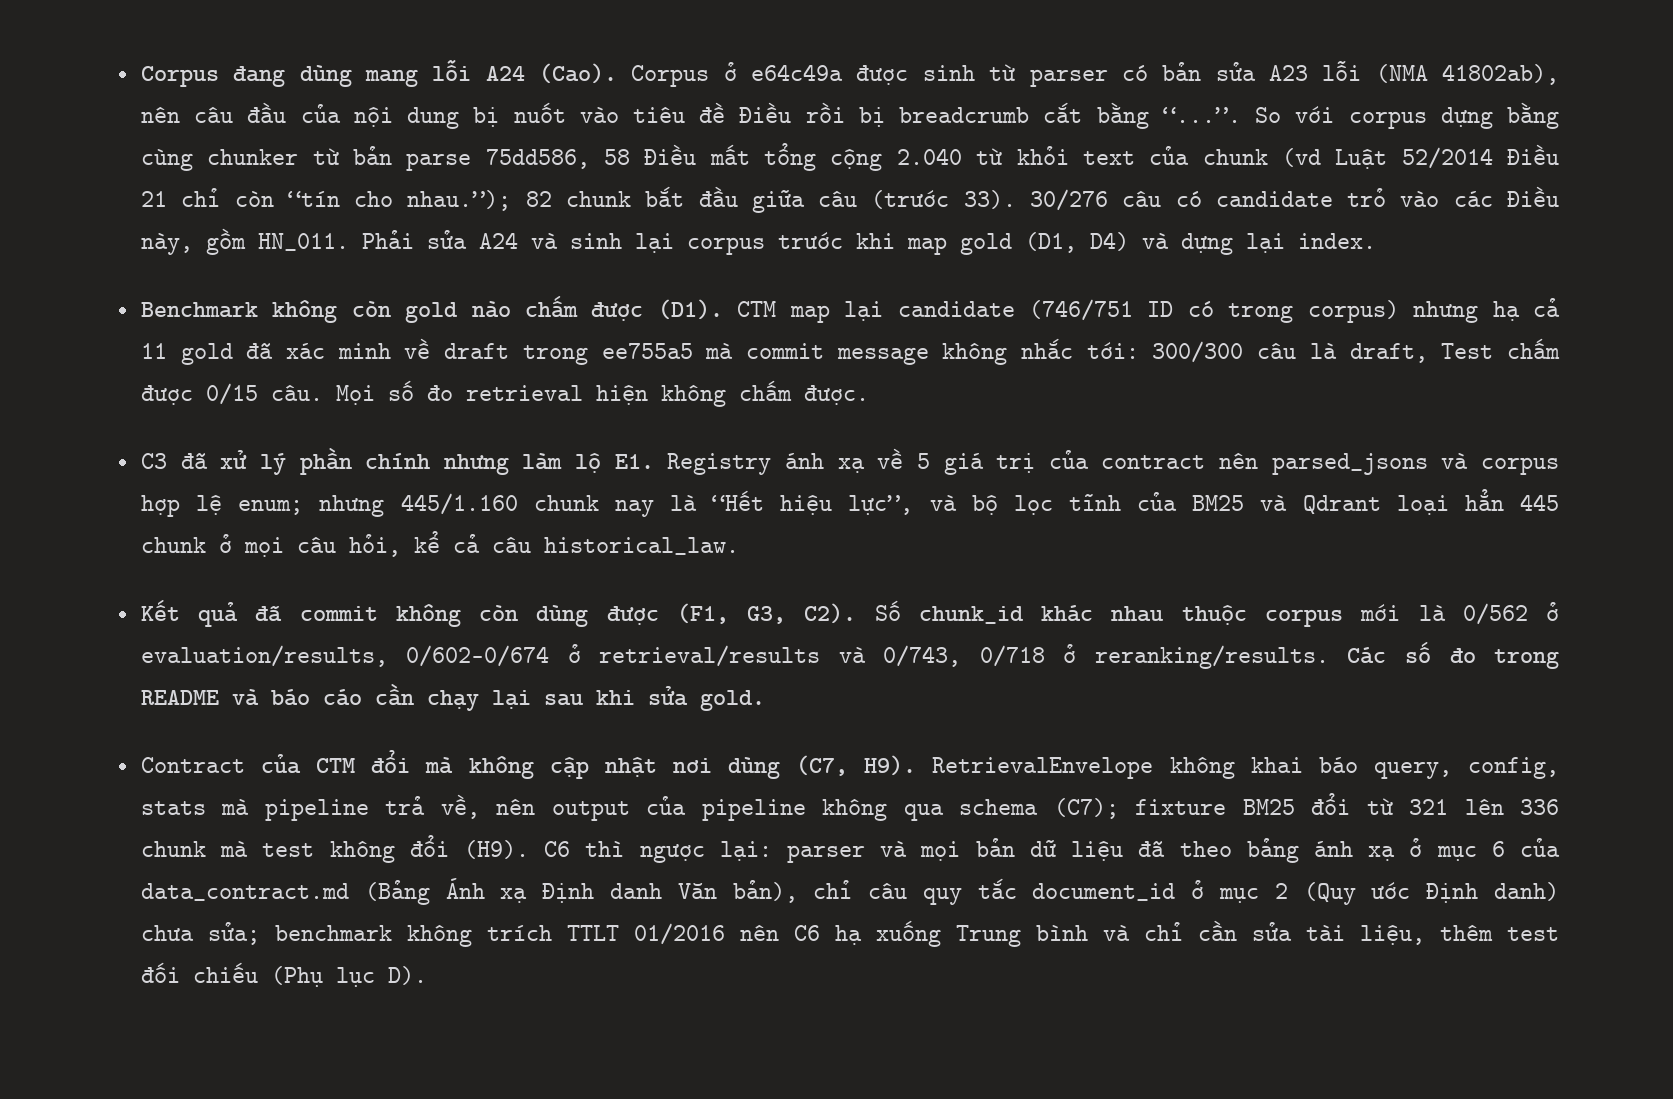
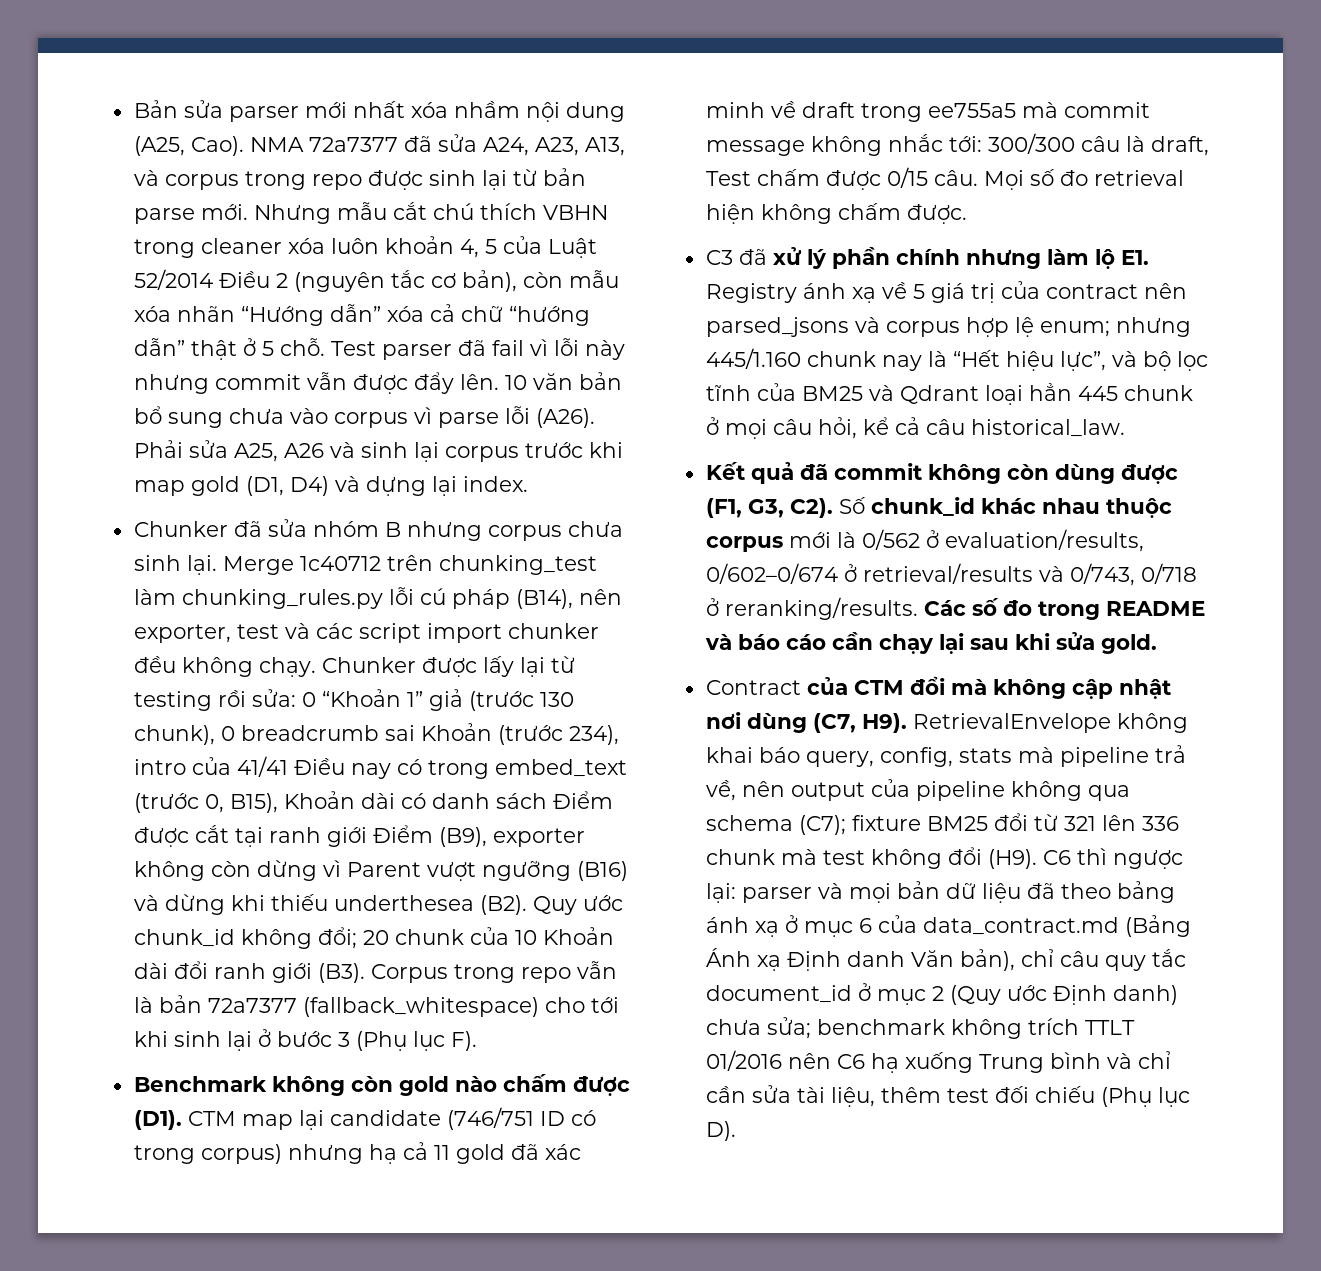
- Corpus đang dùng mang lỗi A24 (Cao). Corpus ở e64c49a được sinh từ parser có bản sửa A23 lỗi (NMA 41802ab), nên câu đầu của nội dung bị nuốt vào tiêu đề Điều rồi bị breadcrumb cắt bằng “...”. So với corpus dựng bằng cùng chunker từ bản parse 75dd586, 58 Điều mất tổng cộng 2.040 từ khỏi text của chunk (vd Luật 52/2014 Điều 21 chỉ còn “tín cho nhau.”); 82 chunk bắt đầu giữa câu (trước 33). 30/276 câu có candidate trỏ vào các Điều này, gồm HN_011. Phải sửa A24 và sinh lại corpus trước khi map gold (D1, D4) và dựng lại index.
+ Bản sửa parser mới nhất xóa nhầm nội dung (A25, Cao). NMA 72a7377 đã sửa A24, A23, A13, và corpus trong repo được sinh lại từ bản parse mới. Nhưng mẫu cắt chú thích VBHN trong cleaner xóa luôn khoản 4, 5 của Luật 52/2014 Điều 2 (nguyên tắc cơ bản), còn mẫu xóa nhãn “Hướng dẫn” xóa cả chữ “hướng dẫn” thật ở 5 chỗ. Test parser đã fail vì lỗi này nhưng commit vẫn được đẩy lên. 10 văn bản bổ sung chưa vào corpus vì parse lỗi (A26). Phải sửa A25, A26 và sinh lại corpus trước khi map gold (D1, D4) và dựng lại index.
+ Chunker đã sửa nhóm B nhưng corpus chưa sinh lại. Merge 1c40712 trên chunking_test làm chunking_rules.py lỗi cú pháp (B14), nên exporter, test và các script import chunker đều không chạy. Chunker được lấy lại từ testing rồi sửa: 0 “Khoản 1” giả (trước 130 chunk), 0 breadcrumb sai Khoản (trước 234), intro của 41/41 Điều nay có trong embed_text (trước 0, B15), Khoản dài có danh sách Điểm được cắt tại ranh giới Điểm (B9), exporter không còn dừng vì Parent vượt ngưỡng (B16) và dừng khi thiếu underthesea (B2). Quy ước chunk_id không đổi; 20 chunk của 10 Khoản dài đổi ranh giới (B3). Corpus trong repo vẫn là bản 72a7377 (fallback_whitespace) cho tới khi sinh lại ở bước 3 (Phụ lục F).

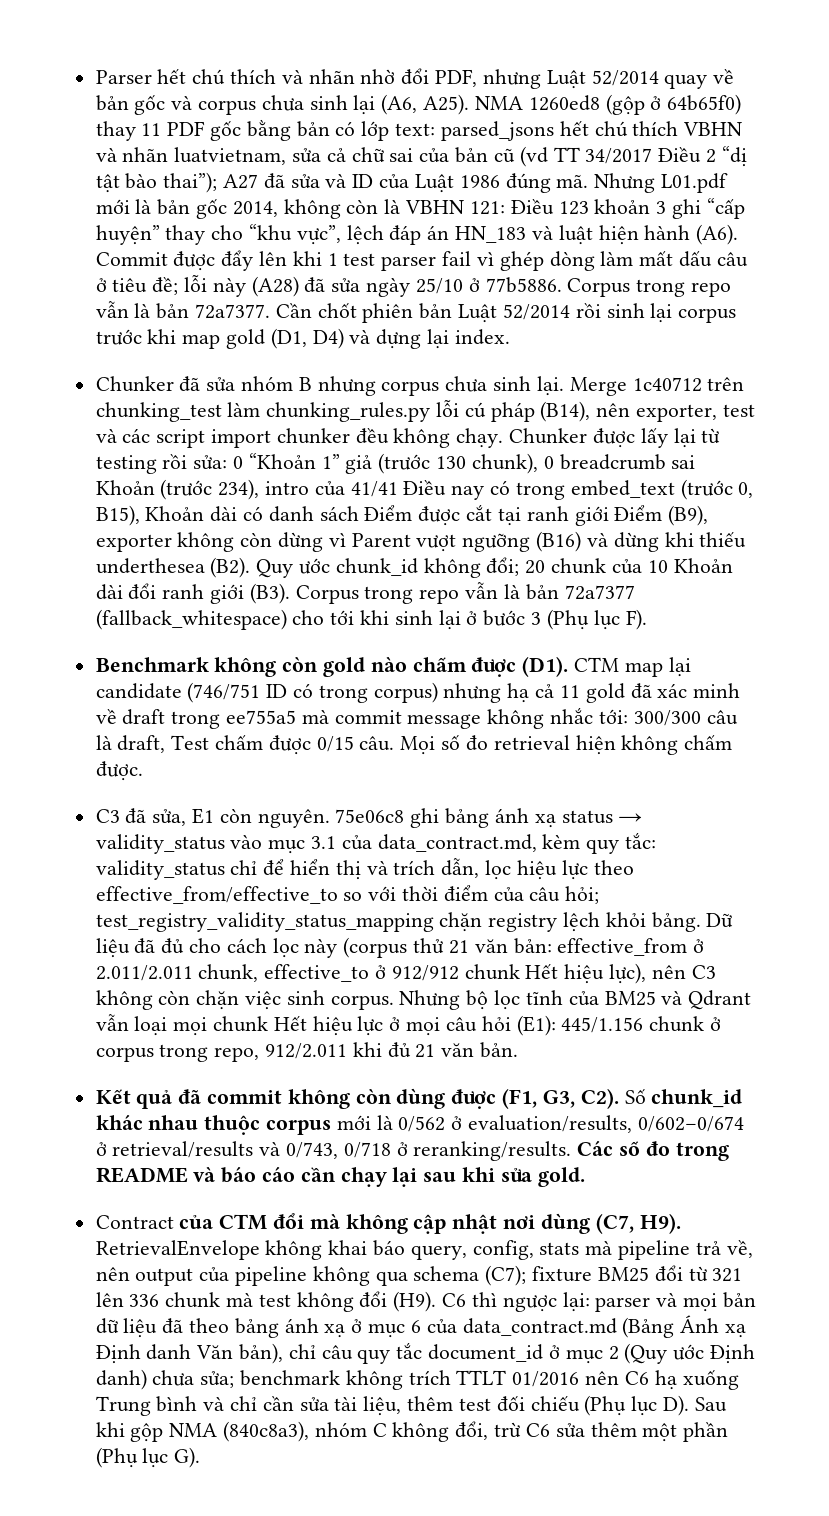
- Bản sửa parser mới nhất xóa nhầm nội dung (A25, Cao). NMA 72a7377 đã sửa A24, A23, A13, và corpus trong repo được sinh lại từ bản parse mới. Nhưng mẫu cắt chú thích VBHN trong cleaner xóa luôn khoản 4, 5 của Luật 52/2014 Điều 2 (nguyên tắc cơ bản), còn mẫu xóa nhãn “Hướng dẫn” xóa cả chữ “hướng dẫn” thật ở 5 chỗ. Test parser đã fail vì lỗi này nhưng commit vẫn được đẩy lên. 10 văn bản bổ sung chưa vào corpus vì parse lỗi (A26). Phải sửa A25, A26 và sinh lại corpus trước khi map gold (D1, D4) và dựng lại index.
+ Parser hết chú thích và nhãn nhờ đổi PDF, nhưng Luật 52/2014 quay về bản gốc và corpus chưa sinh lại (A6, A25). NMA 1260ed8 (gộp ở 64b65f0) thay 11 PDF gốc bằng bản có lớp text: parsed_jsons hết chú thích VBHN và nhãn luatvietnam, sửa cả chữ sai của bản cũ (vd TT 34/2017 Điều 2 “dị tật bào thai”); A27 đã sửa và ID của Luật 1986 đúng mã. Nhưng L01.pdf mới là bản gốc 2014, không còn là VBHN 121: Điều 123 khoản 3 ghi “cấp huyện” thay cho “khu vực”, lệch đáp án HN_183 và luật hiện hành (A6). Commit được đẩy lên khi 1 test parser fail vì ghép dòng làm mất dấu câu ở tiêu đề; lỗi này (A28) đã sửa ngày 25/10 ở 77b5886. Corpus trong repo vẫn là bản 72a7377. Cần chốt phiên bản Luật 52/2014 rồi sinh lại corpus trước khi map gold (D1, D4) và dựng lại index.
- C3 đã xử lý phần chính nhưng làm lộ E1. Registry ánh xạ về 5 giá trị của contract nên parsed_jsons và corpus hợp lệ enum; nhưng 445/1.160 chunk nay là “Hết hiệu lực”, và bộ lọc tĩnh của BM25 và Qdrant loại hẳn 445 chunk ở mọi câu hỏi, kể cả câu historical_law.
+ C3 đã sửa, E1 còn nguyên. 75e06c8 ghi bảng ánh xạ status → validity_status vào mục 3.1 của data_contract.md, kèm quy tắc: validity_status chỉ để hiển thị và trích dẫn, lọc hiệu lực theo effective_from/effective_to so với thời điểm của câu hỏi; test_registry_validity_status_mapping chặn registry lệch khỏi bảng. Dữ liệu đã đủ cho cách lọc này (corpus thử 21 văn bản: effective_from ở 2.011/2.011 chunk, effective_to ở 912/912 chunk Hết hiệu lực), nên C3 không còn chặn việc sinh corpus. Nhưng bộ lọc tĩnh của BM25 và Qdrant vẫn loại mọi chunk Hết hiệu lực ở mọi câu hỏi (E1): 445/1.156 chunk ở corpus trong repo, 912/2.011 khi đủ 21 văn bản.
- benchmark không trích TTLT 01/2016 nên C6 hạ xuống Trung bình và chỉ cần sửa tài liệu, thêm test đối chiếu (Phụ lục D).
+ benchmark không trích TTLT 01/2016 nên C6 hạ xuống Trung bình và chỉ cần sửa tài liệu, thêm test đối chiếu (Phụ lục D). Sau khi gộp NMA (840c8a3), nhóm C không đổi, trừ C6 sửa thêm một phần (Phụ lục G).

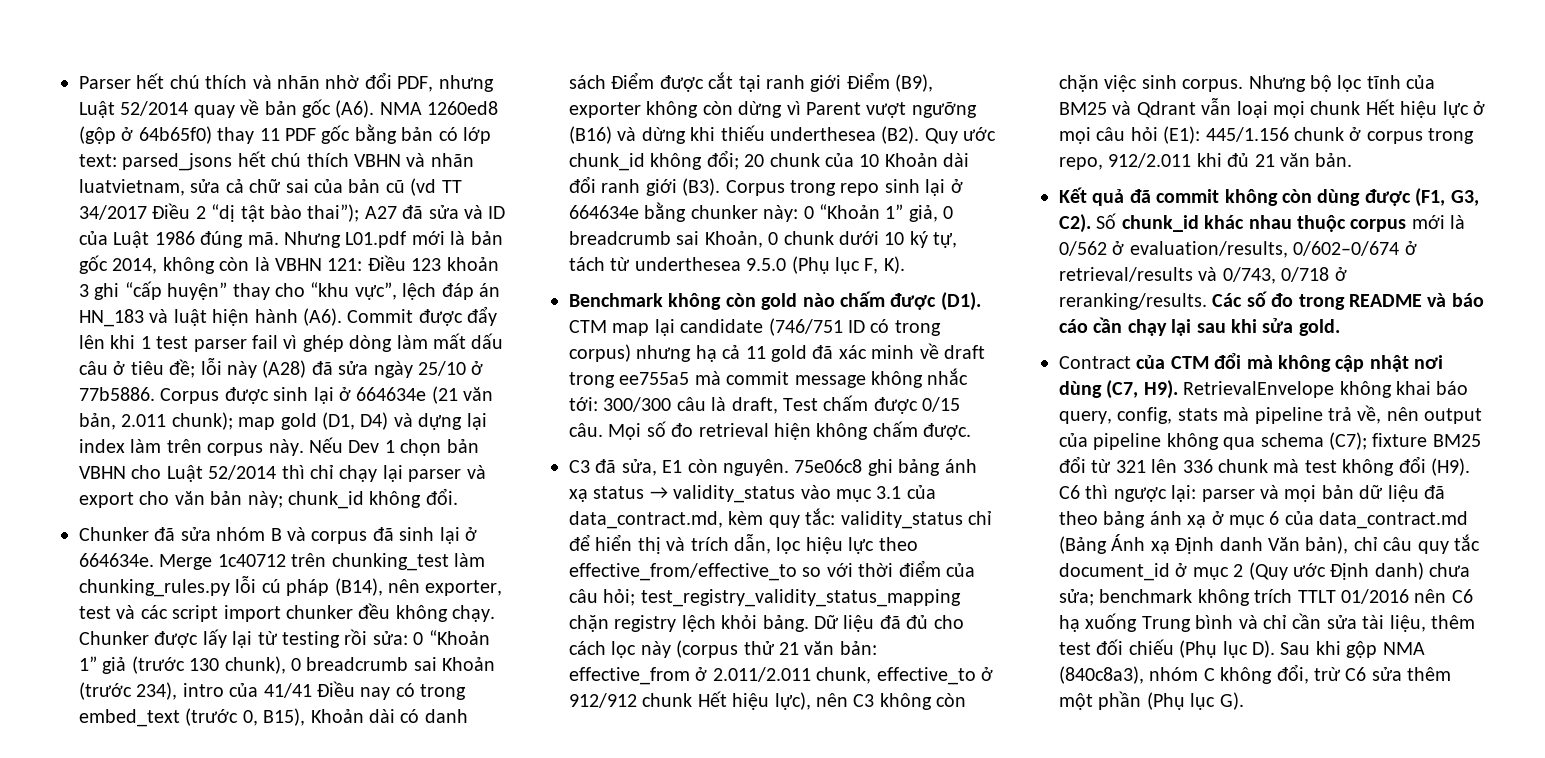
- Parser hết chú thích và nhãn nhờ đổi PDF, nhưng Luật 52/2014 quay về bản gốc và corpus chưa sinh lại (A6, A25). NMA 1260ed8 (gộp ở 64b65f0) thay 11 PDF gốc bằng bản có lớp text:
+ Parser hết chú thích và nhãn nhờ đổi PDF, nhưng Luật 52/2014 quay về bản gốc (A6). NMA 1260ed8 (gộp ở 64b65f0) thay 11 PDF gốc bằng bản có lớp text:
- Corpus trong repo vẫn là bản 72a7377. Cần chốt phiên bản Luật 52/2014 rồi sinh lại corpus trước khi map gold (D1, D4) và dựng lại index.
+ Corpus được sinh lại ở 664634e (21 văn bản, 2.011 chunk); map gold (D1, D4) và dựng lại index làm trên corpus này. Nếu Dev 1 chọn bản VBHN cho Luật 52/2014 thì chỉ chạy lại parser và export cho văn bản này; chunk_id không đổi.
- Chunker đã sửa nhóm B nhưng corpus chưa sinh lại.
+ Chunker đã sửa nhóm B và corpus đã sinh lại ở 664634e.
- 20 chunk của 10 Khoản dài đổi ranh giới (B3). Corpus trong repo vẫn là bản 72a7377 (fallback_whitespace) cho tới khi sinh lại ở bước 3 (Phụ lục F).
+ 20 chunk của 10 Khoản dài đổi ranh giới (B3). Corpus trong repo sinh lại ở 664634e bằng chunker này: 0 “Khoản 1” giả, 0 breadcrumb sai Khoản, 0 chunk dưới 10 ký tự, tách từ underthesea 9.5.0 (Phụ lục F, K).

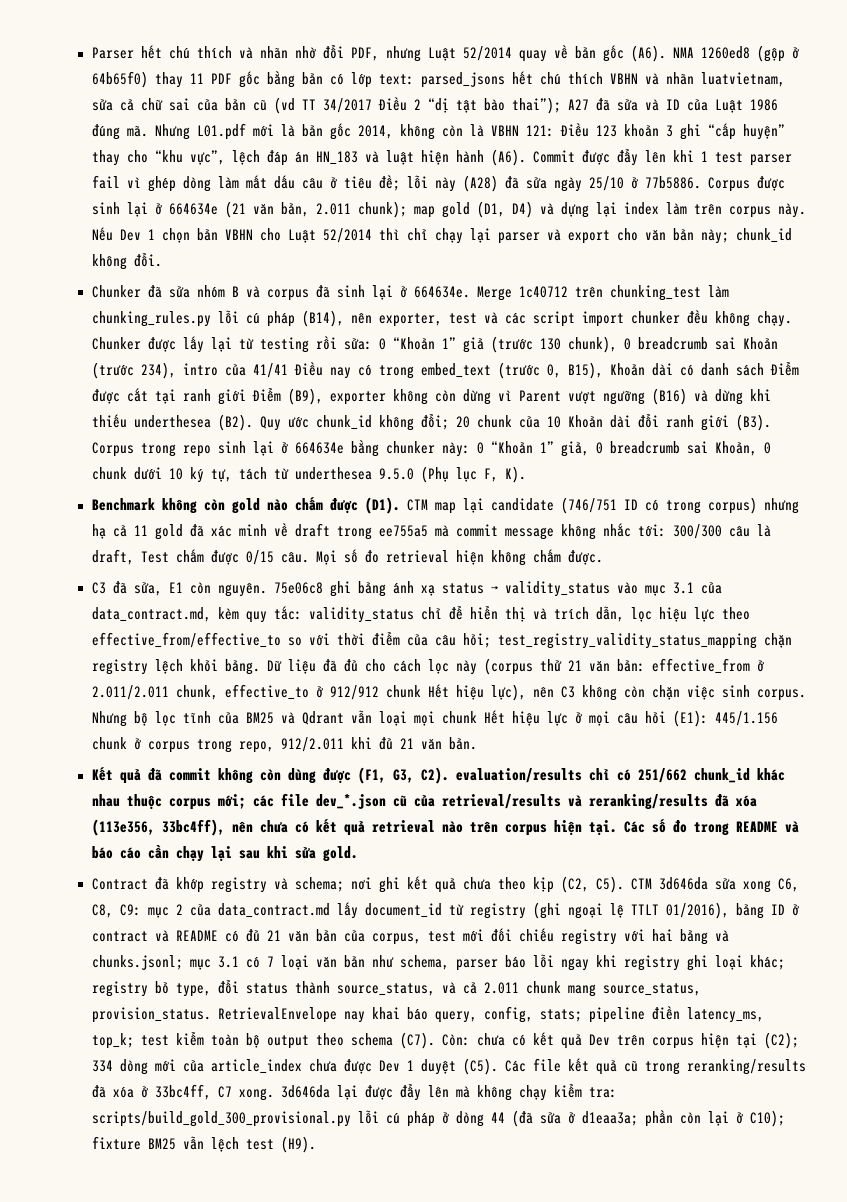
- Kết quả đã commit không còn dùng được (F1, G3, C2). Số chunk_id khác nhau thuộc corpus mới là 0/562 ở evaluation/results, 0/602–0/674 ở retrieval/results và 0/743, 0/718 ở reranking/results.
+ Kết quả đã commit không còn dùng được (F1, G3, C2). evaluation/results chỉ có 251/662 chunk_id khác nhau thuộc corpus mới; các file dev_*.json cũ của retrieval/results và reranking/results đã xóa (113e356, 33bc4ff), nên chưa có kết quả retrieval nào trên corpus hiện tại.
- Contract của CTM đổi mà không cập nhật nơi dùng (C7, H9). RetrievalEnvelope không khai báo query, config, stats mà pipeline trả về, nên output của pipeline không qua schema (C7); fixture BM25 đổi từ 321 lên 336 chunk mà test không đổi (H9). C6 thì ngược lại: parser và mọi bản dữ liệu đã theo bảng ánh xạ ở mục 6 của data_contract.md (Bảng Ánh xạ Định danh Văn bản), chỉ câu quy tắc document_id ở mục 2 (Quy ước Định danh) chưa sửa; benchmark không trích TTLT 01/2016 nên C6 hạ xuống Trung bình và chỉ cần sửa tài liệu, thêm test đối chiếu (Phụ lục D). Sau khi gộp NMA (840c8a3), nhóm C không đổi, trừ C6 sửa thêm một phần (Phụ lục G).
+ Contract đã khớp registry và schema; nơi ghi kết quả chưa theo kịp (C2, C5). CTM 3d646da sửa xong C6, C8, C9: mục 2 của data_contract.md lấy document_id từ registry (ghi ngoại lệ TTLT 01/2016), bảng ID ở contract và README có đủ 21 văn bản của corpus, test mới đối chiếu registry với hai bảng và chunks.jsonl; mục 3.1 có 7 loại văn bản như schema, parser báo lỗi ngay khi registry ghi loại khác; registry bỏ type, đổi status thành source_status, và cả 2.011 chunk mang source_status, provision_status. RetrievalEnvelope nay khai báo query, config, stats; pipeline điền latency_ms, top_k; test kiểm toàn bộ output theo schema (C7). Còn: chưa có kết quả Dev trên corpus hiện tại (C2); 334 dòng mới của article_index chưa được Dev 1 duyệt (C5). Các file kết quả cũ trong reranking/results đã xóa ở 33bc4ff, C7 xong. 3d646da lại được đẩy lên mà không chạy kiểm tra: scripts/build_gold_300_provisional.py lỗi cú pháp ở dòng 44 (đã sửa ở d1eaa3a; phần còn lại ở C10); fixture BM25 vẫn lệch test (H9).

